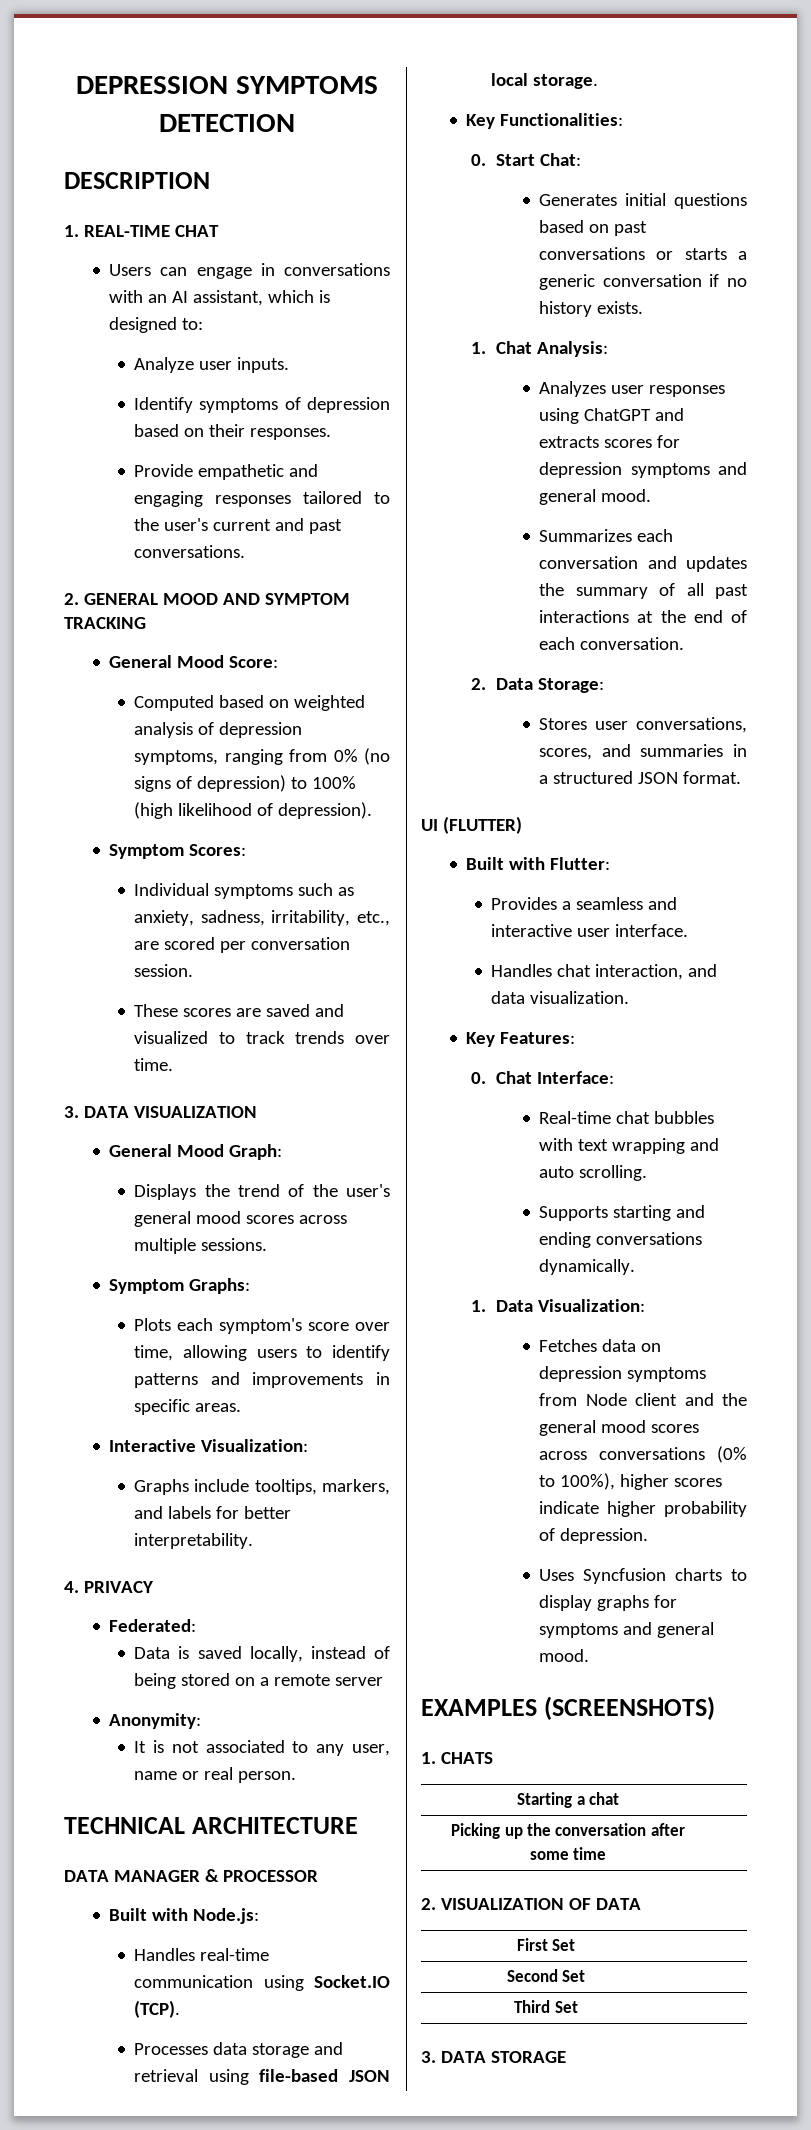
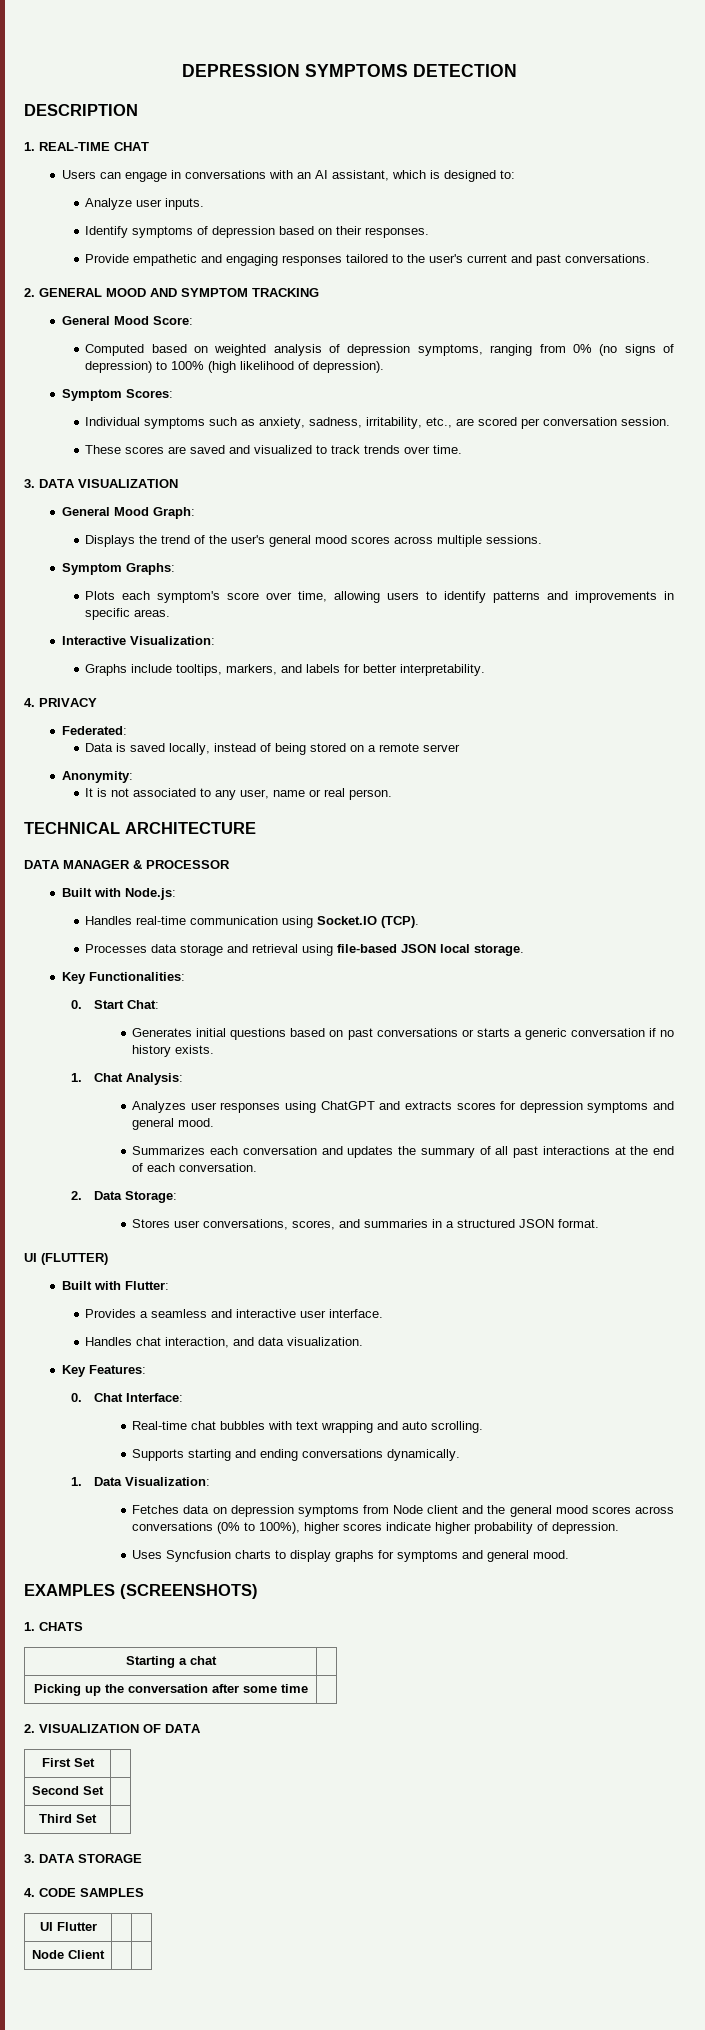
+ 4. CODE SAMPLES
+ UI Flutter | |
+ Node Client | |

